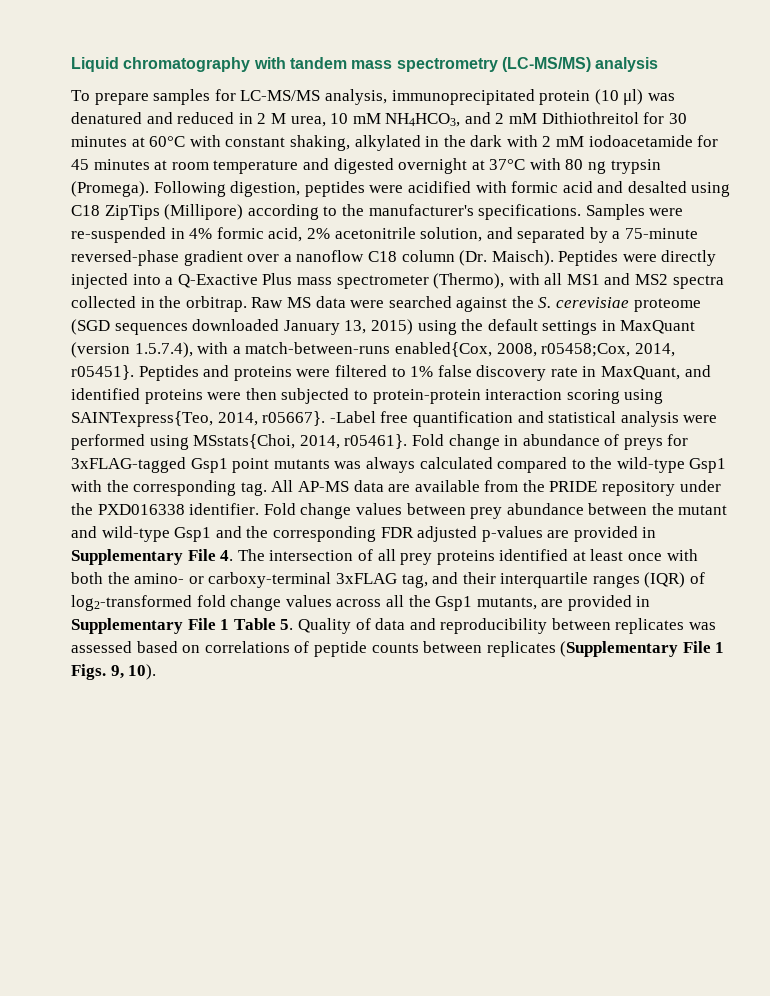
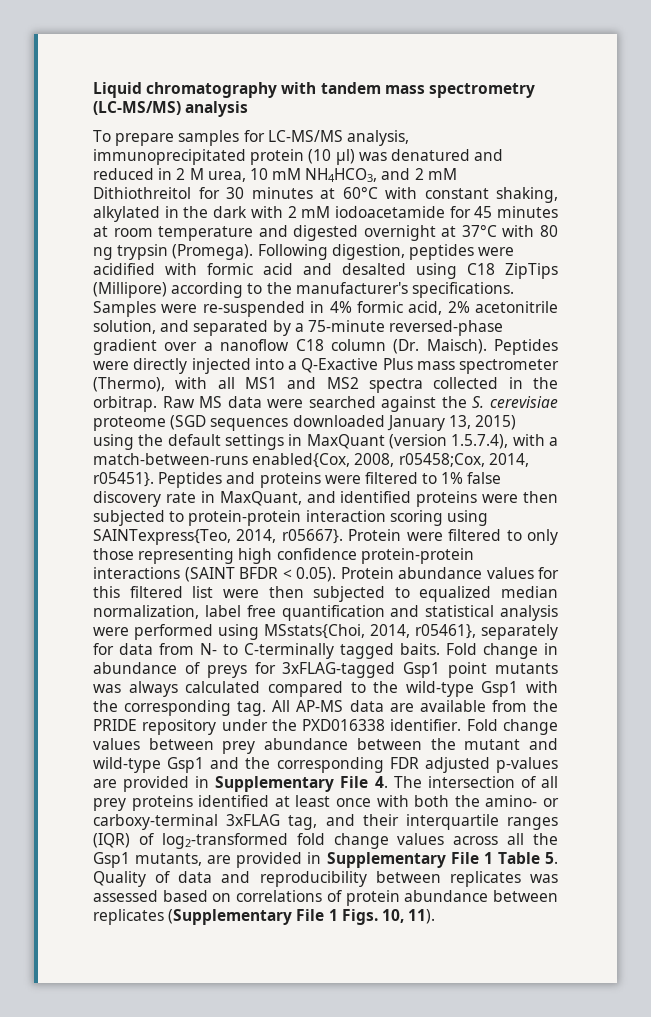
- -Label free quantification and statistical analysis were performed using MSstats{Choi, 2014, r05461}.
+ Protein were filtered to only those representing high confidence protein-protein interactions (SAINT BFDR < 0.05). Protein abundance values for this filtered list were then subjected to equalized median normalization, label free quantification and statistical analysis were performed using MSstats{Choi, 2014, r05461}, separately for data from N- to C-terminally tagged baits.
- Fold change values between prey abundance between the mutant and wild-type Gsp1 and the corresponding FDR adjusted p-values are provided in Supplementary File 4. The intersection of all prey proteins identified at least once with both the amino- or carboxy-terminal 3xFLAG tag, and their interquartile ranges (IQR) of log2-transformed fold change values across all the Gsp1 mutants, are provided in Supplementary File 1 Table 5. Quality of data and reproducibility between replicates was assessed based on correlations of peptide counts between replicates (Supplementary File 1 Figs. 9, 10).
+ Fold change values between prey abundance between the mutant and wild-type Gsp1 and the corresponding FDR adjusted p-values are provided in Supplementary File 4. The intersection of all prey proteins identified at least once with both the amino- or carboxy-terminal 3xFLAG tag, and their interquartile ranges (IQR) of log2-transformed fold change values across all the Gsp1 mutants, are provided in Supplementary File 1 Table 5. Quality of data and reproducibility between replicates was assessed based on correlations of protein abundance between replicates (Supplementary File 1 Figs. 10, 11).

